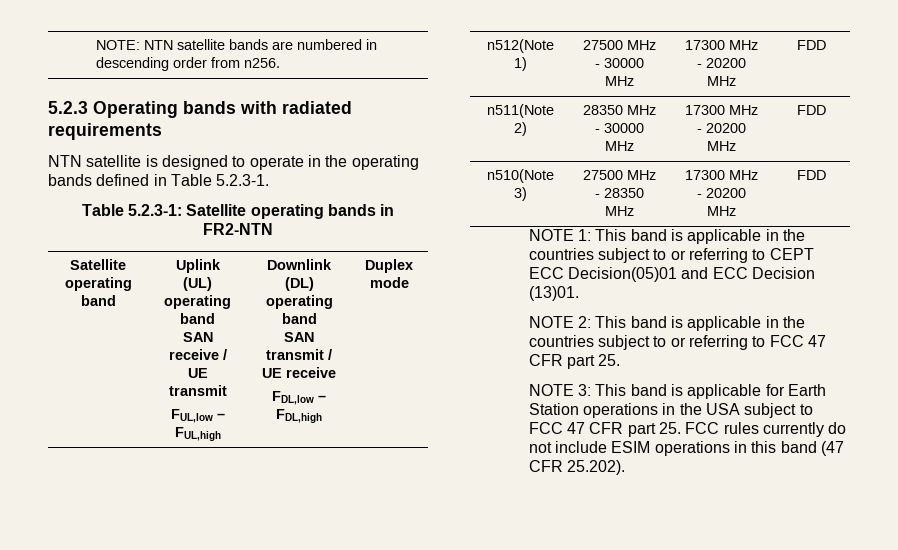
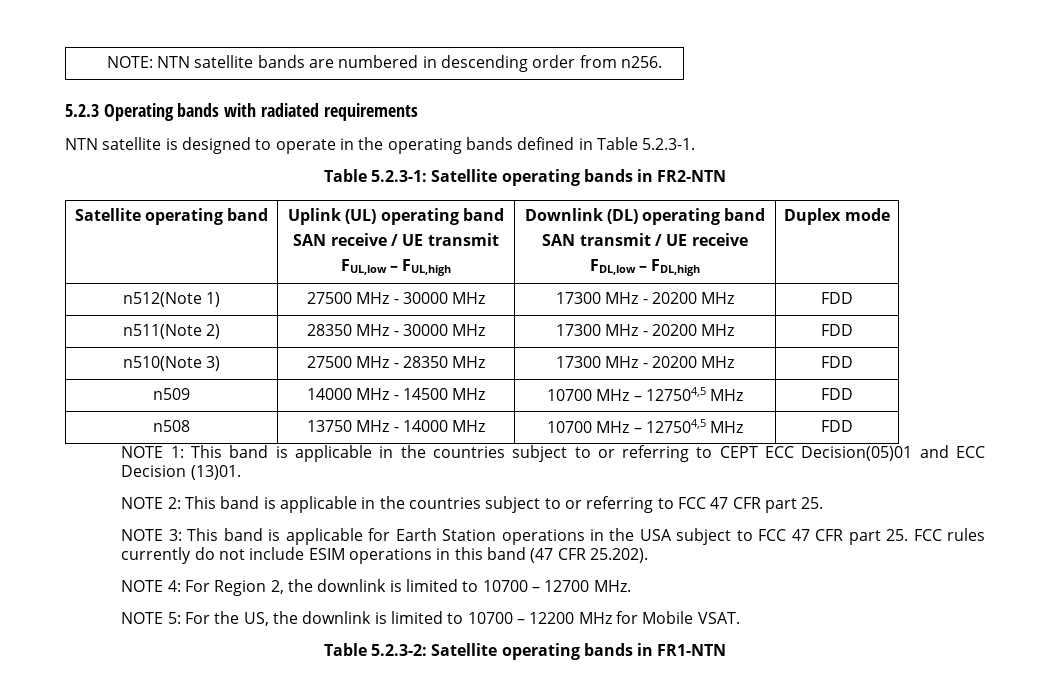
+ n509 | 14000 MHz - 14500 MHz | 10700 MHz – 127504,5 MHz | FDD
+ n508 | 13750 MHz - 14000 MHz | 10700 MHz – 127504,5 MHz | FDD
+ NOTE 4: For Region 2, the downlink is limited to 10700 – 12700 MHz.
+ NOTE 5: For the US, the downlink is limited to 10700 – 12200 MHz for Mobile VSAT.
+ Table 5.2.3-2: Satellite operating bands in FR1-NTN

